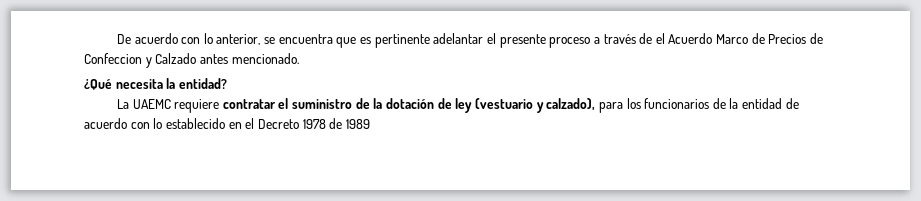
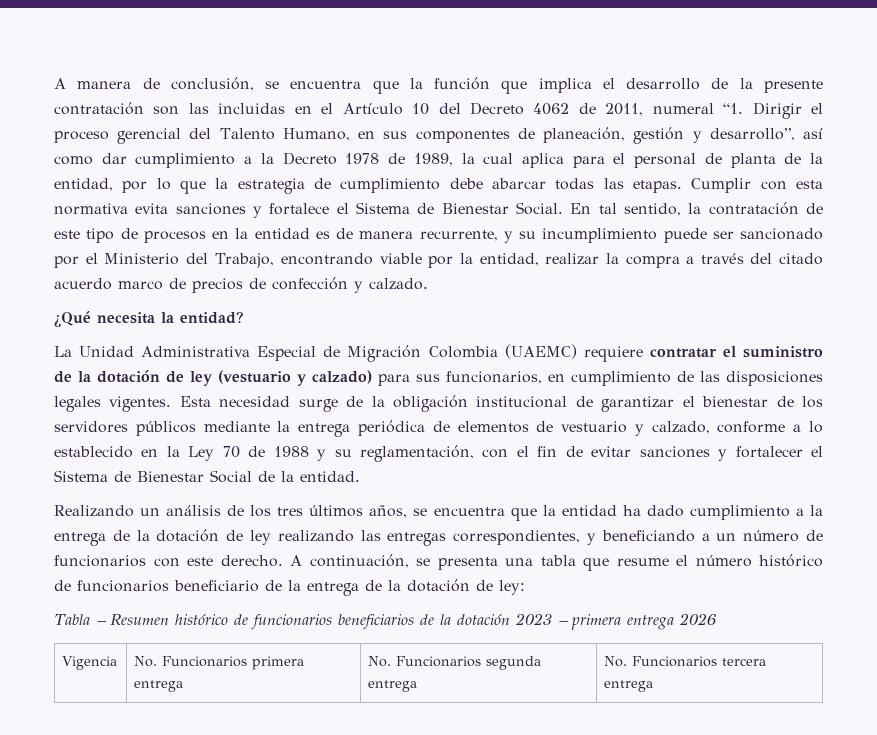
- De acuerdo con lo anterior, se encuentra que es pertinente adelantar el presente proceso a través de el Acuerdo Marco de Precios de Confeccion y Calzado antes mencionado.
+ A manera de conclusión, se encuentra que la función que implica el desarrollo de la presente contratación son las incluidas en el Artículo 10 del Decreto 4062 de 2011, numeral “1. Dirigir el proceso gerencial del Talento Humano, en sus componentes de planeación, gestión y desarrollo”, así como dar cumplimiento a la Decreto 1978 de 1989, la cual aplica para el personal de planta de la entidad, por lo que la estrategia de cumplimiento debe abarcar todas las etapas. Cumplir con esta normativa evita sanciones y fortalece el Sistema de Bienestar Social. En tal sentido, la contratación de este tipo de procesos en la entidad es de manera recurrente, y su incumplimiento puede ser sancionado por el Ministerio del Trabajo, encontrando viable por la entidad, realizar la compra a través del citado acuerdo marco de precios de confección y calzado.
- La UAEMC requiere contratar el suministro de la dotación de ley (vestuario y calzado), para los funcionarios de la entidad de acuerdo con lo establecido en el Decreto 1978 de 1989
+ La Unidad Administrativa Especial de Migración Colombia (UAEMC) requiere contratar el suministro de la dotación de ley (vestuario y calzado) para sus funcionarios, en cumplimiento de las disposiciones legales vigentes. Esta necesidad surge de la obligación institucional de garantizar el bienestar de los servidores públicos mediante la entrega periódica de elementos de vestuario y calzado, conforme a lo establecido en la Ley 70 de 1988 y su reglamentación, con el fin de evitar sanciones y fortalecer el Sistema de Bienestar Social de la entidad.
+ Realizando un análisis de los tres últimos años, se encuentra que la entidad ha dado cumplimiento a la entrega de la dotación de ley realizando las entregas correspondientes, y beneficiando a un número de funcionarios con este derecho. A continuación, se presenta una tabla que resume el número histórico de funcionarios beneficiario de la entrega de la dotación de ley:
+ Tabla – Resumen histórico de funcionarios beneficiarios de la dotación 2023 – primera entrega 2026
+ Vigencia | No. Funcionarios primera entrega | No. Funcionarios segunda entrega | No. Funcionarios tercera entrega

